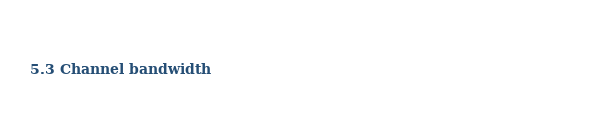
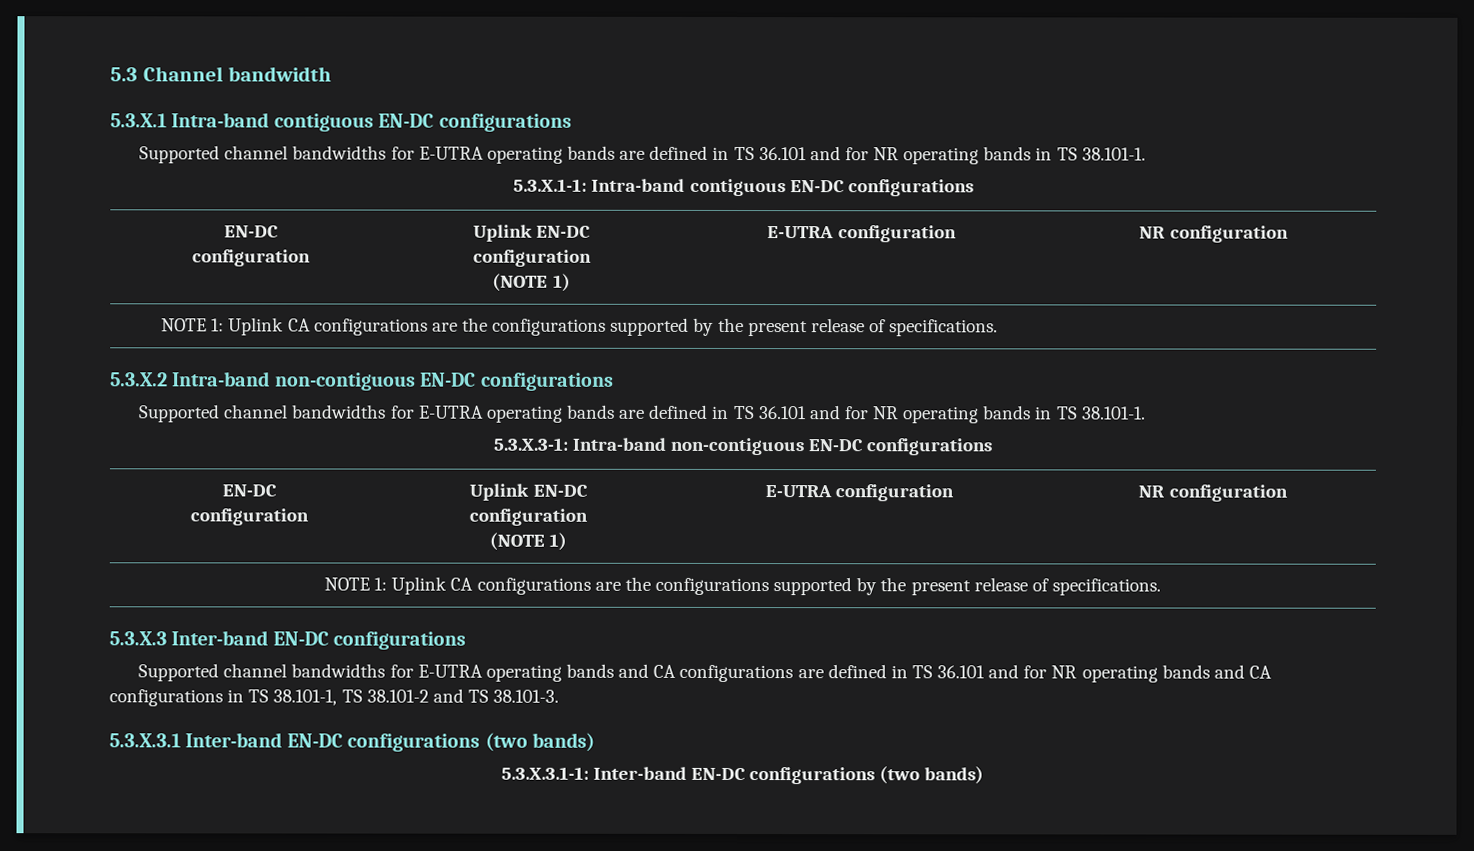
+ 5.3.X.1 Intra-band contiguous EN-DC configurations
+ Supported channel bandwidths for E-UTRA operating bands are defined in TS 36.101 and for NR operating bands in TS 38.101-1.
+ 5.3.X.1-1: Intra-band contiguous EN-DC configurations
+ EN-DC
+ configuration | Uplink EN-DC
+ configuration
+ (NOTE 1) | E-UTRA configuration | NR configuration
+ NOTE 1: Uplink CA configurations are the configurations supported by the present release of specifications.
+ 5.3.X.2 Intra-band non-contiguous EN-DC configurations
+ Supported channel bandwidths for E-UTRA operating bands are defined in TS 36.101 and for NR operating bands in TS 38.101-1.
+ 5.3.X.3-1: Intra-band non-contiguous EN-DC configurations
+ EN-DC
+ configuration | Uplink EN-DC
+ configuration
+ (NOTE 1) | E-UTRA configuration | NR configuration
+ NOTE 1: Uplink CA configurations are the configurations supported by the present release of specifications.
+ 5.3.X.3 Inter-band EN-DC configurations
+ Supported channel bandwidths for E-UTRA operating bands and CA configurations are defined in TS 36.101 and for NR operating bands and CA configurations in TS 38.101-1, TS 38.101-2 and TS 38.101-3.
+ 5.3.X.3.1 Inter-band EN-DC configurations (two bands)
+ 5.3.X.3.1-1: Inter-band EN-DC configurations (two bands)

